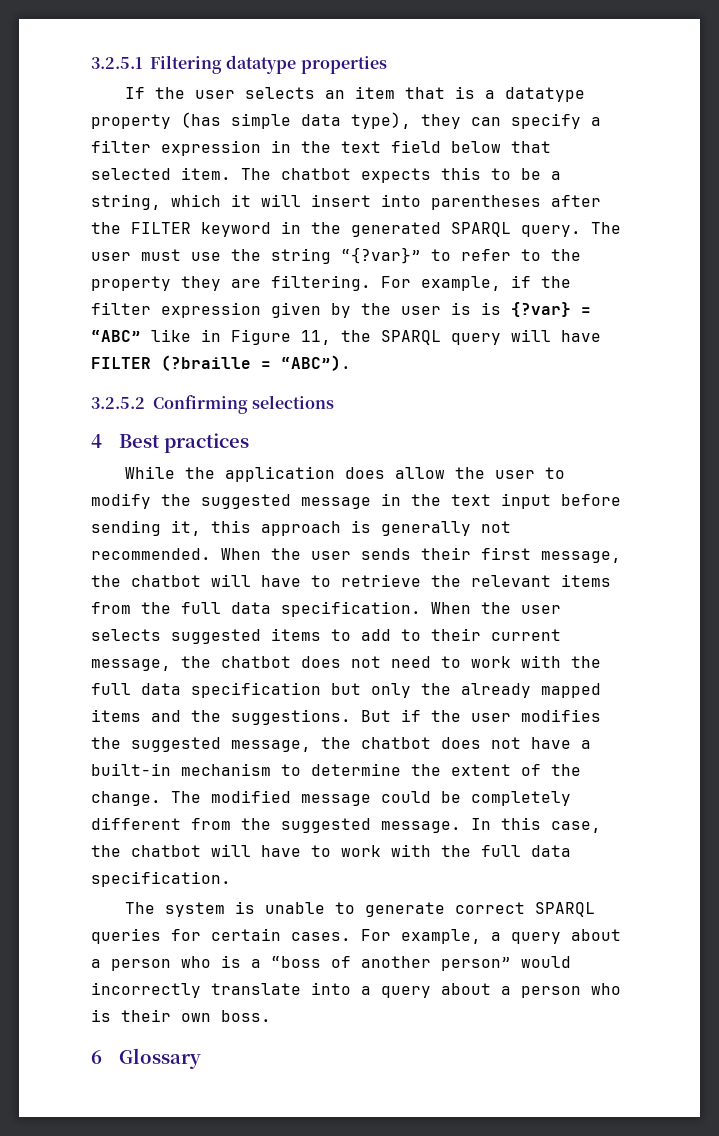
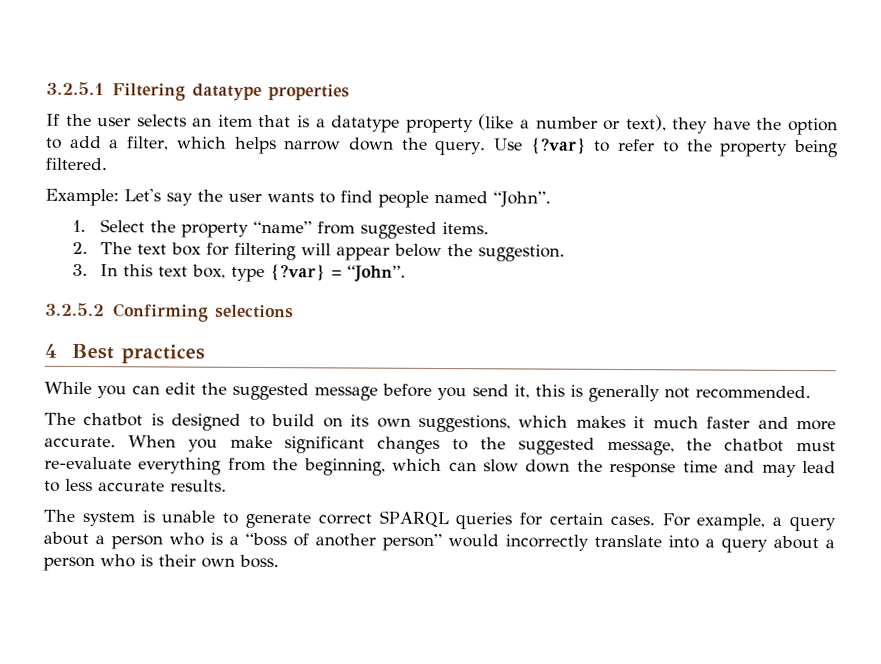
- If the user selects an item that is a datatype property (has simple data type), they can specify a filter expression in the text field below that selected item. The chatbot expects this to be a string, which it will insert into parentheses after the FILTER keyword in the generated SPARQL query. The user must use the string “{?var}” to refer to the property they are filtering. For example, if the filter expression given by the user is is {?var} = “ABC” like in Figure 11, the SPARQL query will have FILTER (?braille = “ABC”).
+ If the user selects an item that is a datatype property (like a number or text), they have the option to add a filter, which helps narrow down the query. Use {?var} to refer to the property being filtered.
+ Example: Let's say the user wants to find people named “John”.
+ 1. Select the property “name” from suggested items.
+ 2. The text box for filtering will appear below the suggestion.
+ 3. In this text box, type {?var} = “John”.
- While the application does allow the user to modify the suggested message in the text input before sending it, this approach is generally not recommended. When the user sends their first message, the chatbot will have to retrieve the relevant items from the full data specification. When the user selects suggested items to add to their current message, the chatbot does not need to work with the full data specification but only the already mapped items and the suggestions. But if the user modifies the suggested message, the chatbot does not have a built-in mechanism to determine the extent of the change. The modified message could be completely different from the suggested message. In this case, the chatbot will have to work with the full data specification.
+ While you can edit the suggested message before you send it, this is generally not recommended.
+ The chatbot is designed to build on its own suggestions, which makes it much faster and more accurate. When you make significant changes to the suggested message, the chatbot must re-evaluate everything from the beginning, which can slow down the response time and may lead to less accurate results.
- 6 Glossary

